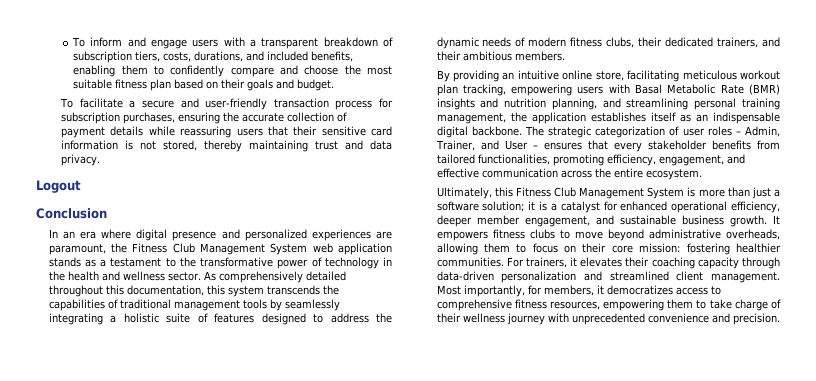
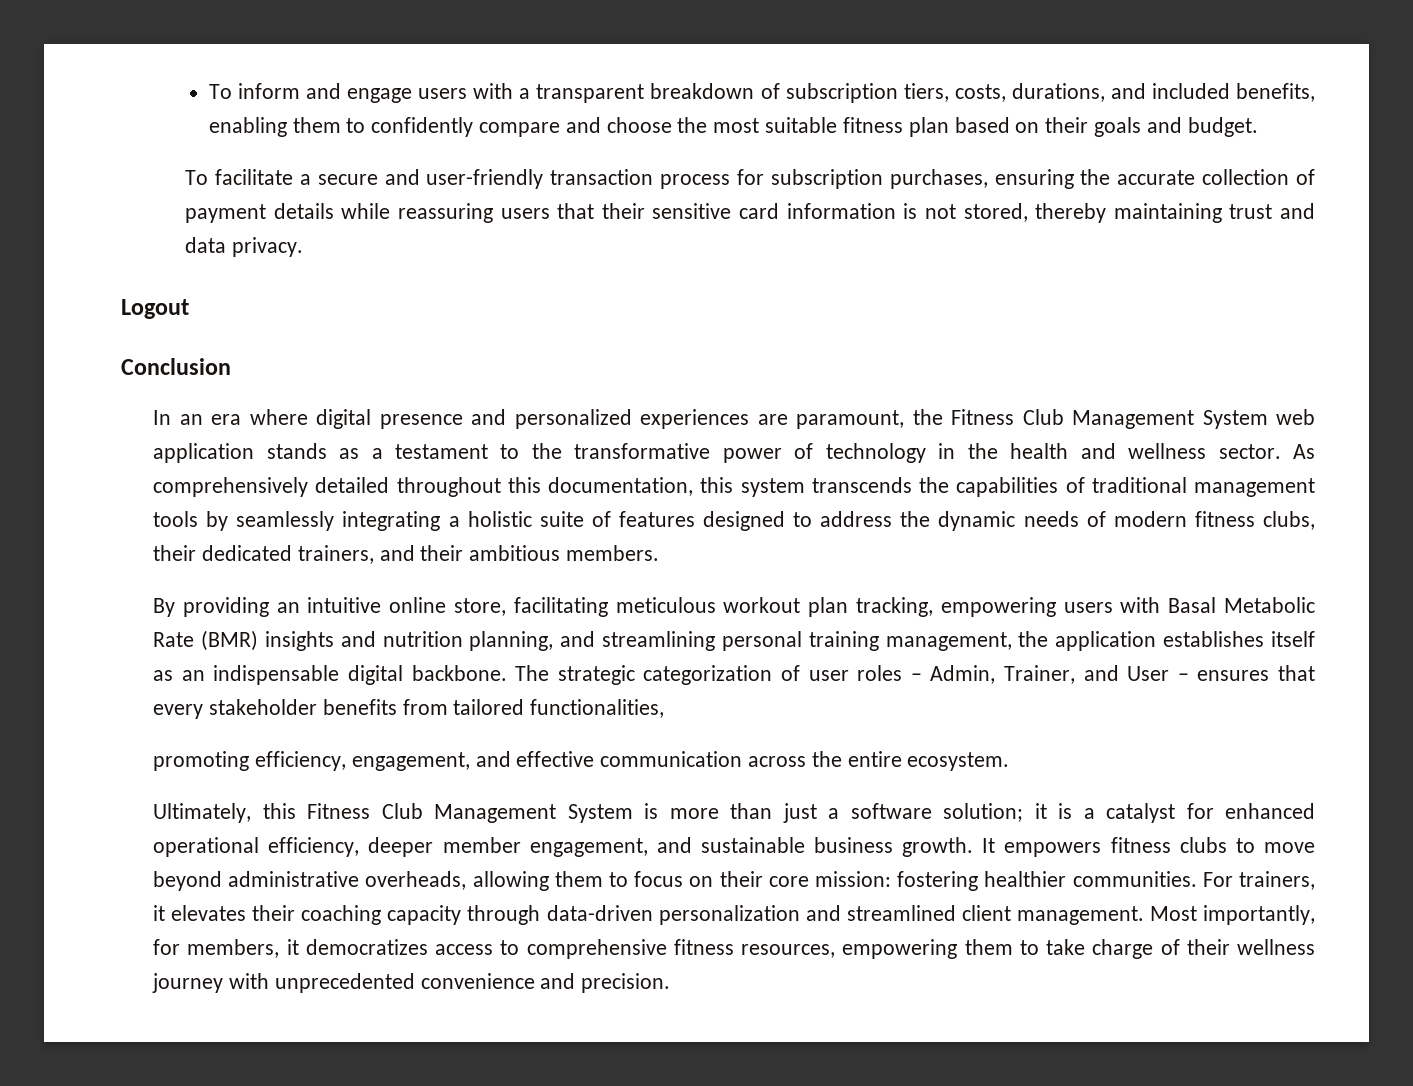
- The strategic categorization of user roles – Admin, Trainer, and User – ensures that every stakeholder benefits from tailored functionalities, promoting efficiency, engagement, and effective communication across the entire ecosystem.
+ The strategic categorization of user roles – Admin, Trainer, and User – ensures that every stakeholder benefits from tailored functionalities,
+ promoting efficiency, engagement, and effective communication across the entire ecosystem.

